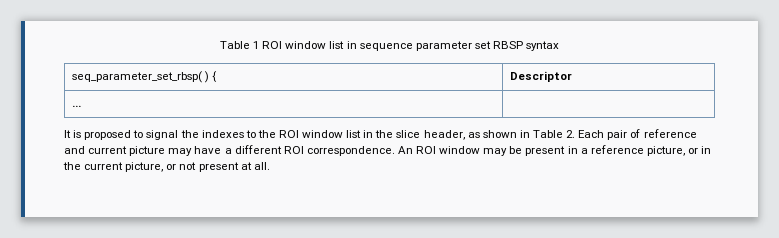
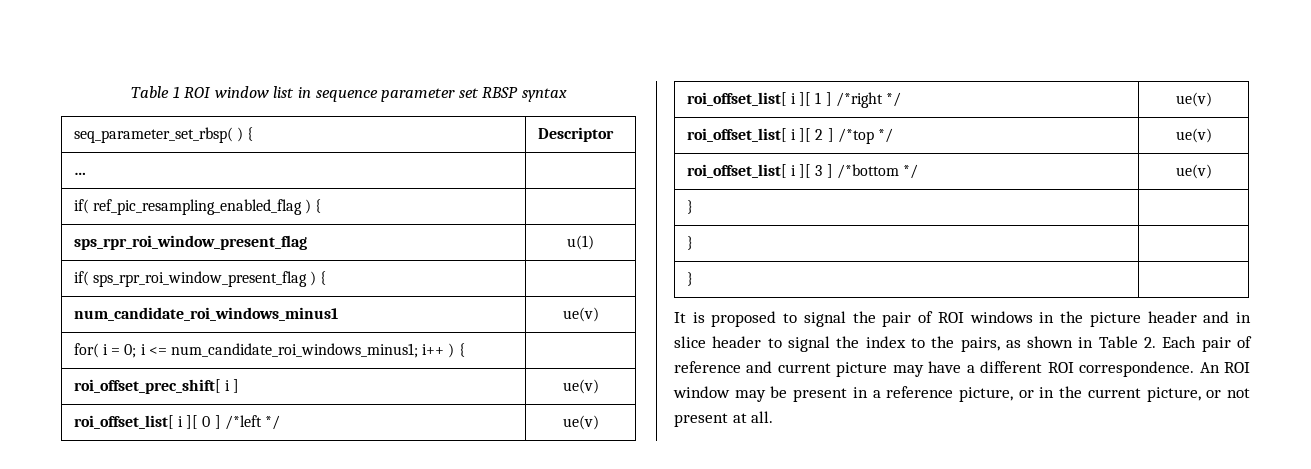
+ if( ref_pic_resampling_enabled_flag ) { |
+ sps_rpr_roi_window_present_flag | u(1)
+ if( sps_rpr_roi_window_present_flag ) { |
+ num_candidate_roi_windows_minus1 | ue(v)
+ for( i = 0; i <= num_candidate_roi_windows_minus1; i++ ) { |
+ roi_offset_prec_shift[ i ] | ue(v)
+ roi_offset_list[ i ][ 0 ] /*left */ | ue(v)
+ roi_offset_list[ i ][ 1 ] /*right */ | ue(v)
+ roi_offset_list[ i ][ 2 ] /*top */ | ue(v)
+ roi_offset_list[ i ][ 3 ] /*bottom */ | ue(v)
+ } |
+ } |
+ } |
- It is proposed to signal the indexes to the ROI window list in the slice header, as shown in Table 2. Each pair of reference and current picture may have a different ROI correspondence.
+ It is proposed to signal the pair of ROI windows in the picture header and in slice header to signal the index to the pairs, as shown in Table 2. Each pair of reference and current picture may have a different ROI correspondence.

